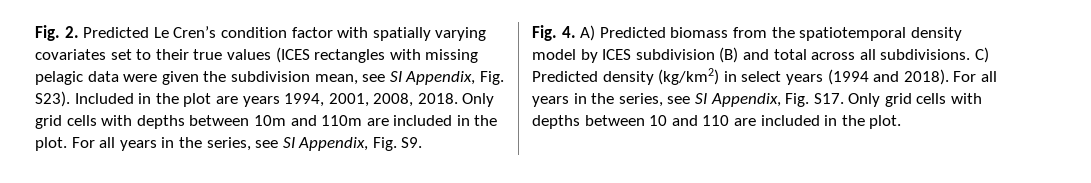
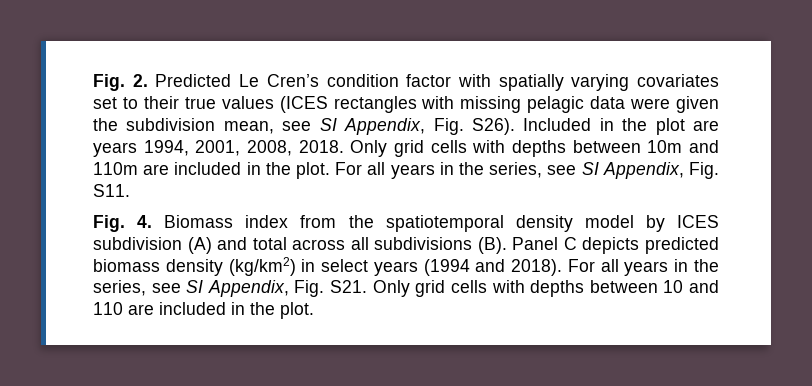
- Fig. 2. Predicted Le Cren’s condition factor with spatially varying covariates set to their true values (ICES rectangles with missing pelagic data were given the subdivision mean, see SI Appendix, Fig. S23).
+ Fig. 2. Predicted Le Cren’s condition factor with spatially varying covariates set to their true values (ICES rectangles with missing pelagic data were given the subdivision mean, see SI Appendix, Fig. S26).
- For all years in the series, see SI Appendix, Fig. S9.
+ For all years in the series, see SI Appendix, Fig. S11.
- Fig. 4. A) Predicted biomass from the spatiotemporal density model by ICES subdivision (B) and total across all subdivisions. C) Predicted density (kg/km2) in select years (1994 and 2018).
+ Fig. 4. Biomass index from the spatiotemporal density model by ICES subdivision (A) and total across all subdivisions (B). Panel C depicts predicted biomass density (kg/km2) in select years (1994 and 2018).
- For all years in the series, see SI Appendix, Fig. S17. Only grid cells with depths between 10 and 110 are included in the plot.
+ For all years in the series, see SI Appendix, Fig. S21. Only grid cells with depths between 10 and 110 are included in the plot.

